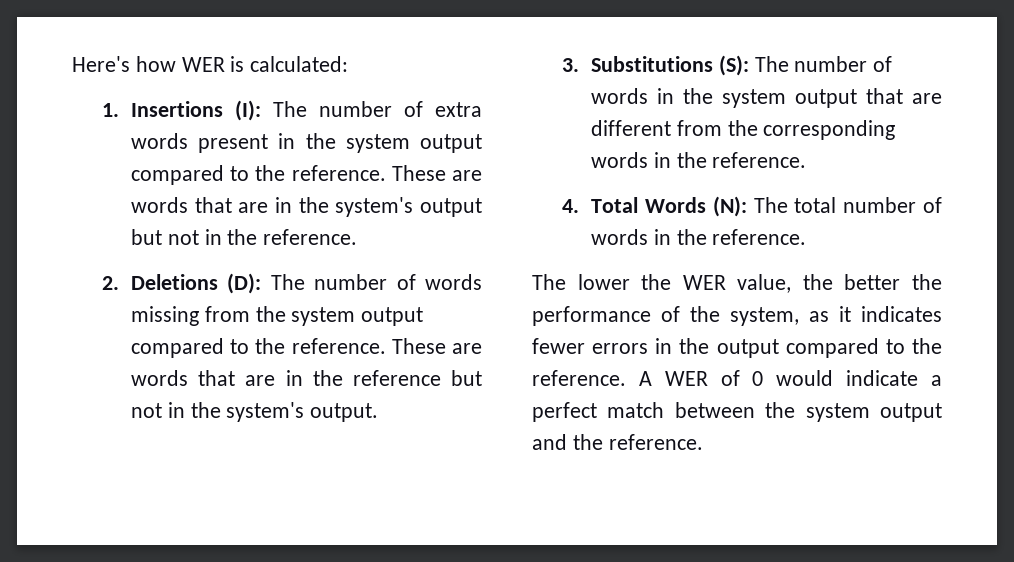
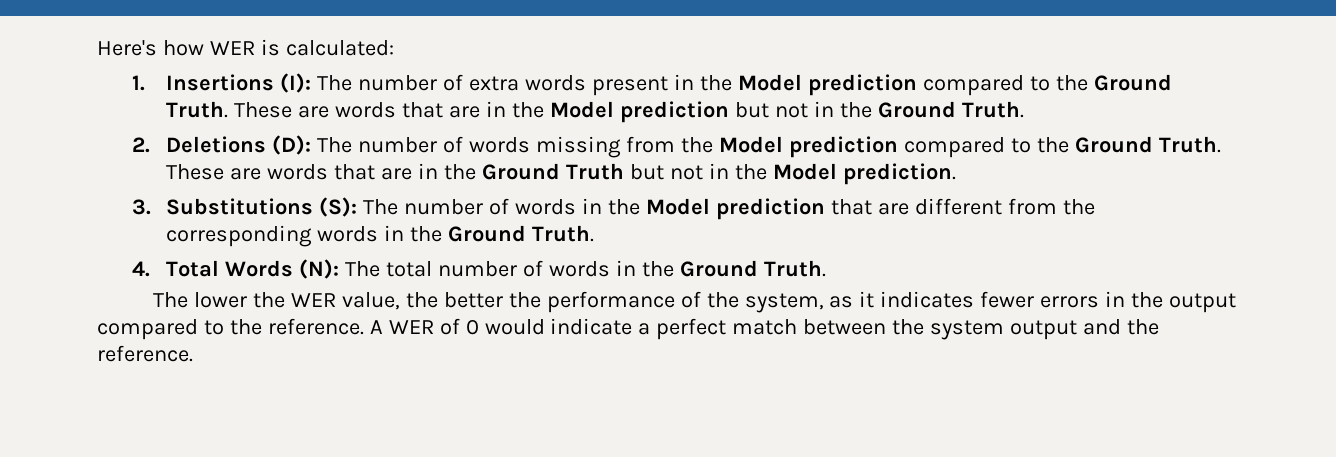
- 1. Insertions (I): The number of extra words present in the system output compared to the reference. These are words that are in the system's output but not in the reference.
+ 1. Insertions (I): The number of extra words present in the Model prediction compared to the Ground Truth. These are words that are in the Model prediction but not in the Ground Truth.
- 2. Deletions (D): The number of words missing from the system output compared to the reference. These are words that are in the reference but not in the system's output.
+ 2. Deletions (D): The number of words missing from the Model prediction compared to the Ground Truth. These are words that are in the Ground Truth but not in the Model prediction.
- 3. Substitutions (S): The number of words in the system output that are different from the corresponding words in the reference.
+ 3. Substitutions (S): The number of words in the Model prediction that are different from the corresponding words in the Ground Truth.
- 4. Total Words (N): The total number of words in the reference.
+ 4. Total Words (N): The total number of words in the Ground Truth.

